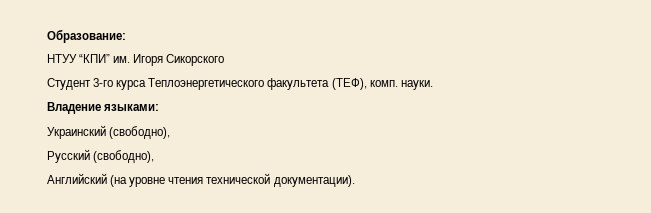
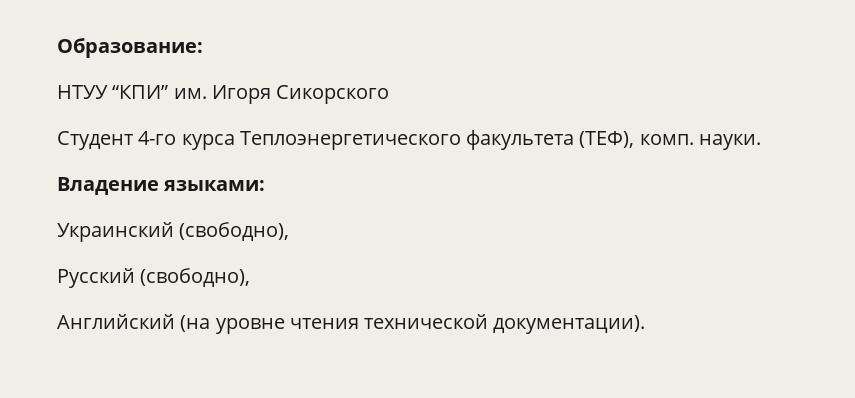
- Студент 3-го курса Теплоэнергетического факультета (ТЕФ), комп. науки.
+ Студент 4-го курса Теплоэнергетического факультета (ТЕФ), комп. науки.

